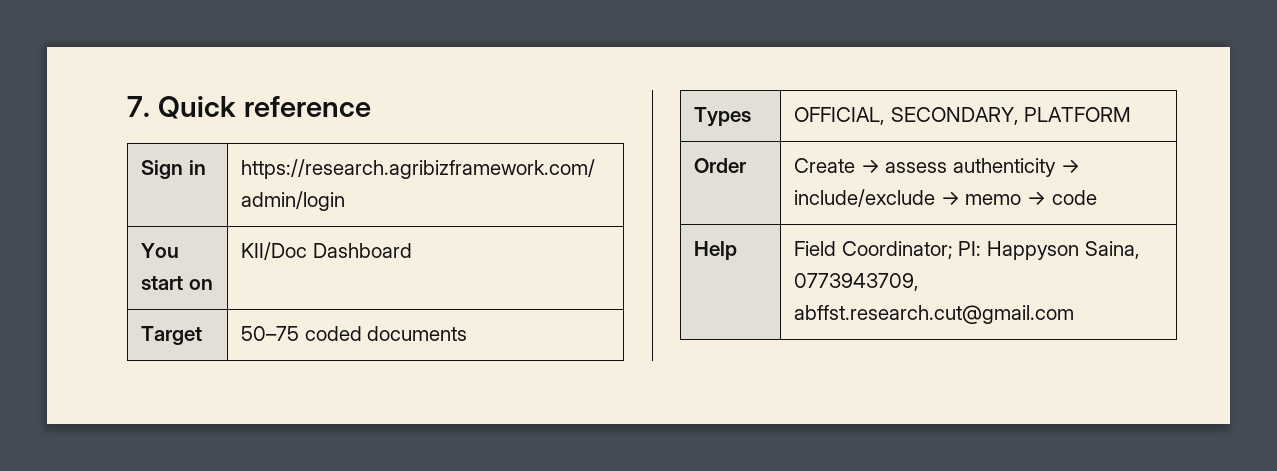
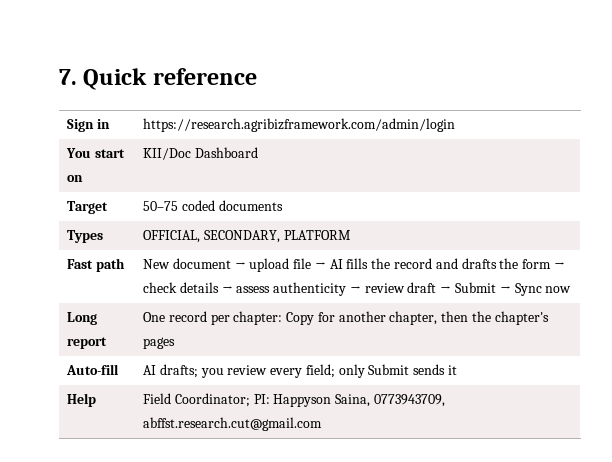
- Order | Create → assess authenticity → include/exclude → memo → code
+ Fast path | New document → upload file → AI fills the record and drafts the form → check details → assess authenticity → review draft → Submit → Sync now
+ Long report | One record per chapter: Copy for another chapter, then the chapter's pages
+ Auto-fill | AI drafts; you review every field; only Submit sends it

